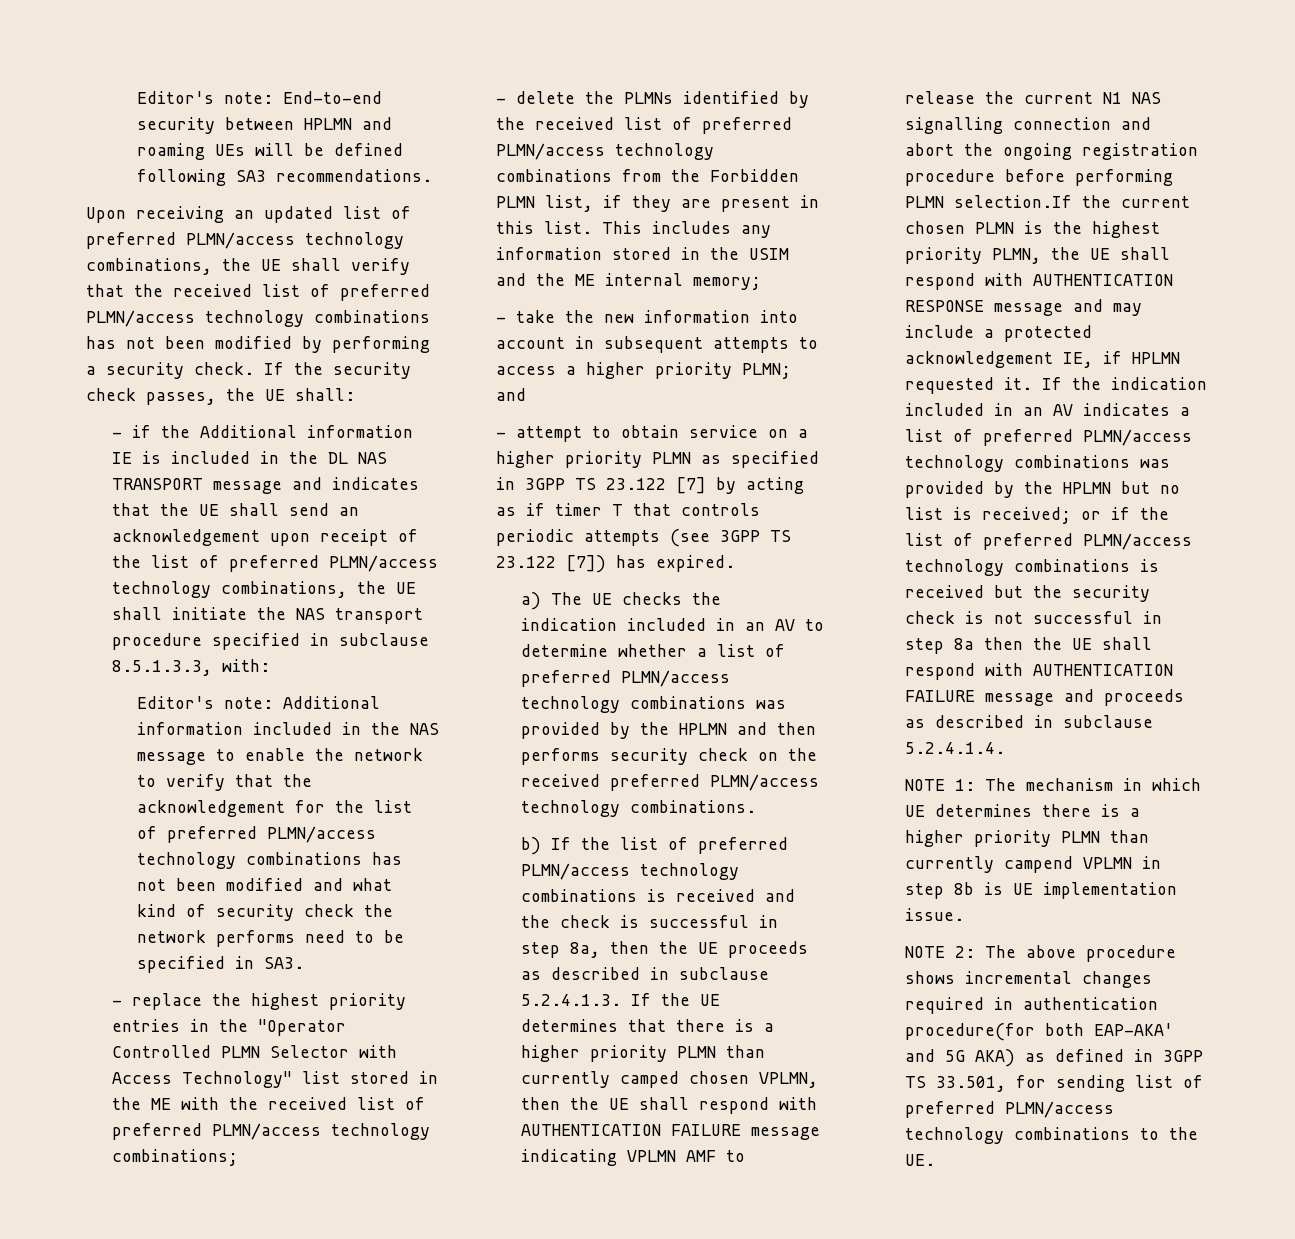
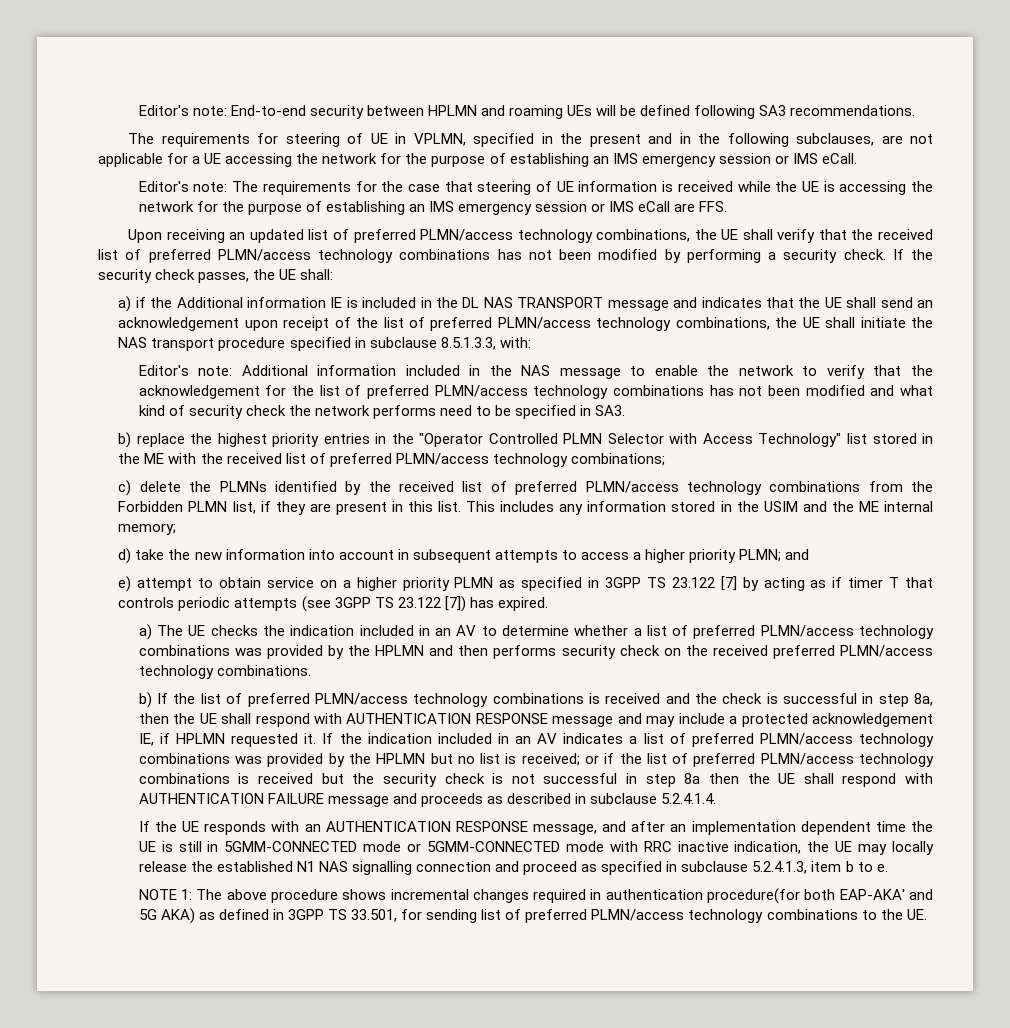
+ The requirements for steering of UE in VPLMN, specified in the present and in the following subclauses, are not applicable for a UE accessing the network for the purpose of establishing an IMS emergency session or IMS eCall.
+ Editor's note: The requirements for the case that steering of UE information is received while the UE is accessing the network for the purpose of establishing an IMS emergency session or IMS eCall are FFS.
- - if the Additional information IE is included in the DL NAS TRANSPORT message and indicates that the UE shall send an acknowledgement upon receipt of the list of preferred PLMN/access technology combinations, the UE shall initiate the NAS transport procedure specified in subclause 8.5.1.3.3, with:
+ a) if the Additional information IE is included in the DL NAS TRANSPORT message and indicates that the UE shall send an acknowledgement upon receipt of the list of preferred PLMN/access technology combinations, the UE shall initiate the NAS transport procedure specified in subclause 8.5.1.3.3, with:
- - replace the highest priority entries in the "Operator Controlled PLMN Selector with Access Technology" list stored in the ME with the received list of preferred PLMN/access technology combinations;
+ b) replace the highest priority entries in the "Operator Controlled PLMN Selector with Access Technology" list stored in the ME with the received list of preferred PLMN/access technology combinations;
- - delete the PLMNs identified by the received list of preferred PLMN/access technology combinations from the Forbidden PLMN list, if they are present in this list.
+ c) delete the PLMNs identified by the received list of preferred PLMN/access technology combinations from the Forbidden PLMN list, if they are present in this list.
- - take the new information into account in subsequent attempts to access a higher priority PLMN; and
+ d) take the new information into account in subsequent attempts to access a higher priority PLMN; and
- - attempt to obtain service on a higher priority PLMN as specified in 3GPP TS 23.122 [7] by acting as if timer T that controls periodic attempts (see 3GPP TS 23.122 [7]) has expired.
+ e) attempt to obtain service on a higher priority PLMN as specified in 3GPP TS 23.122 [7] by acting as if timer T that controls periodic attempts (see 3GPP TS 23.122 [7]) has expired.
- b) If the list of preferred PLMN/access technology combinations is received and the check is successful in step 8a, then the UE proceeds as described in subclause 5.2.4.1.3. If the UE determines that there is a higher priority PLMN than currently camped chosen VPLMN, then the UE shall respond with AUTHENTICATION FAILURE message indicating VPLMN AMF to release the current N1 NAS signalling connection and abort the ongoing registration procedure before performing PLMN selection.If the current chosen PLMN is the highest priority PLMN, the UE shall respond with AUTHENTICATION RESPONSE message and may include a protected acknowledgement IE, if HPLMN requested it.
+ b) If the list of preferred PLMN/access technology combinations is received and the check is successful in step 8a, then the UE shall respond with AUTHENTICATION RESPONSE message and may include a protected acknowledgement IE, if HPLMN requested it.
- NOTE 1: The mechanism in which UE determines there is a higher priority PLMN than currently campend VPLMN in step 8b is UE implementation issue.
- NOTE 2: The above procedure shows incremental changes required in authentication procedure(for both EAP-AKA' and 5G AKA) as defined in 3GPP TS 33.501, for sending list of preferred PLMN/access technology combinations to the UE.
+ If the UE responds with an AUTHENTICATION RESPONSE message, and after an implementation dependent time the UE is still in 5GMM-CONNECTED mode or 5GMM-CONNECTED mode with RRC inactive indication, the UE may locally release the established N1 NAS signalling connection and proceed as specified in subclause 5.2.4.1.3, item b to e.
+ NOTE 1: The above procedure shows incremental changes required in authentication procedure(for both EAP-AKA' and 5G AKA) as defined in 3GPP TS 33.501, for sending list of preferred PLMN/access technology combinations to the UE.

